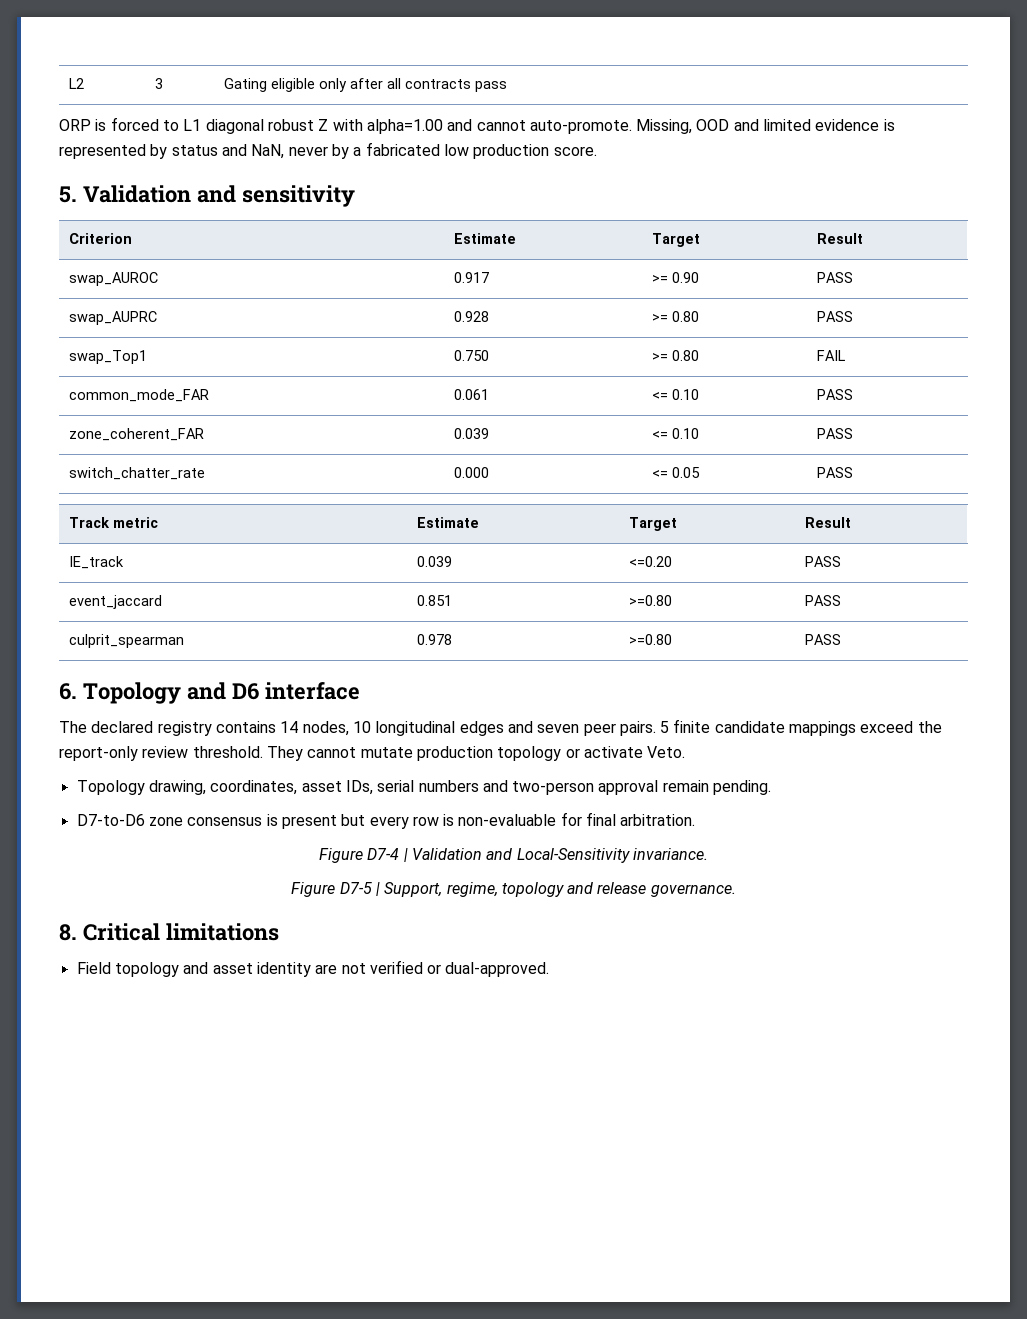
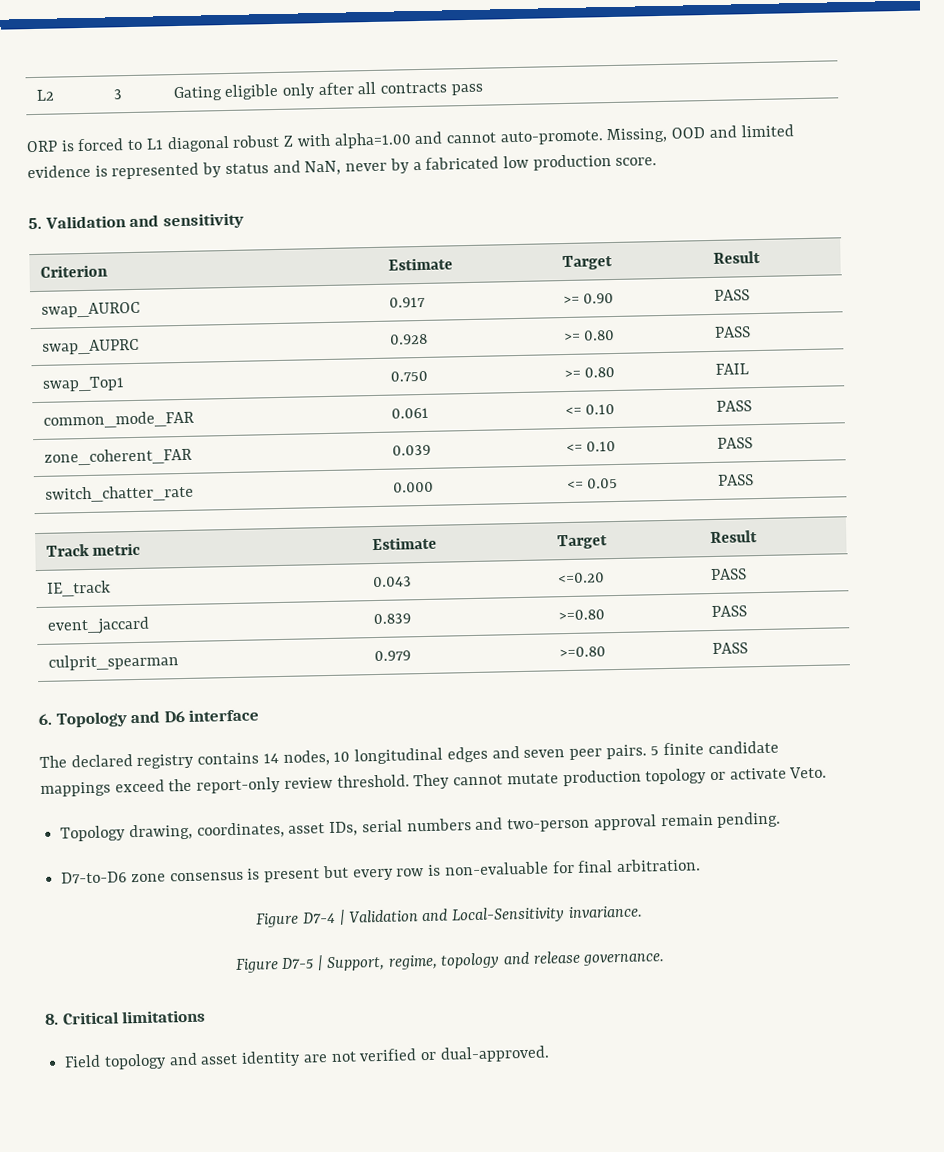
- IE_track | 0.039 | <=0.20 | PASS
+ IE_track | 0.043 | <=0.20 | PASS
- event_jaccard | 0.851 | >=0.80 | PASS
+ event_jaccard | 0.839 | >=0.80 | PASS
- culprit_spearman | 0.978 | >=0.80 | PASS
+ culprit_spearman | 0.979 | >=0.80 | PASS

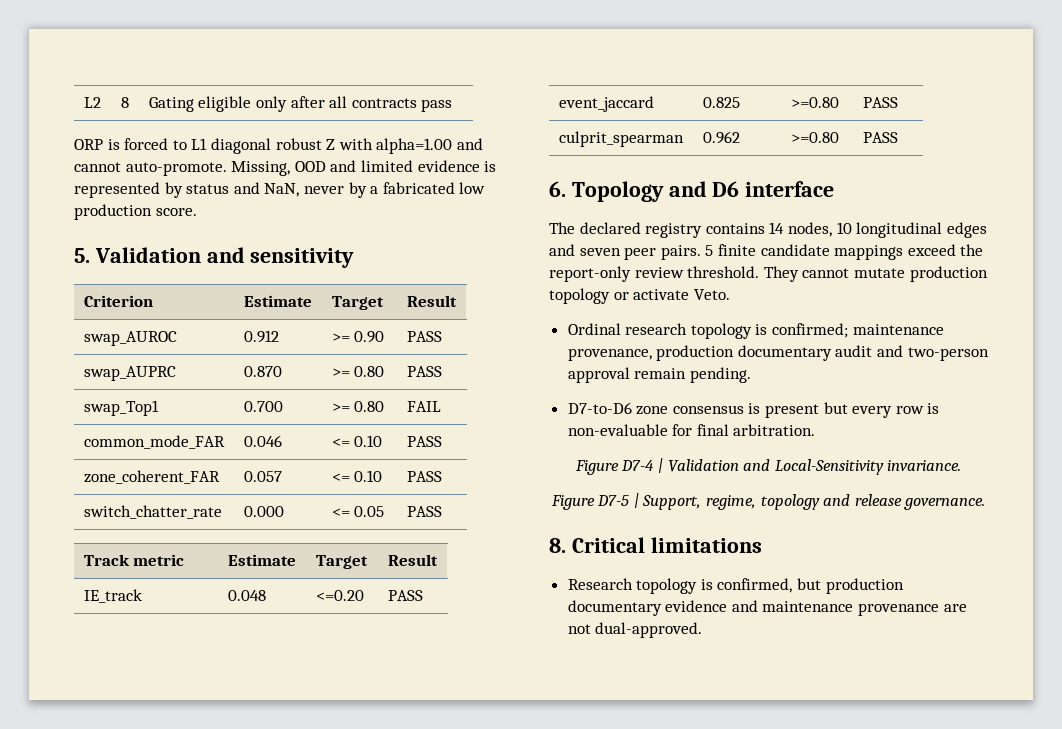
- L2 | 3 | Gating eligible only after all contracts pass
+ L2 | 8 | Gating eligible only after all contracts pass
- swap_AUROC | 0.917 | >= 0.90 | PASS
+ swap_AUROC | 0.912 | >= 0.90 | PASS
- swap_AUPRC | 0.928 | >= 0.80 | PASS
+ swap_AUPRC | 0.870 | >= 0.80 | PASS
- swap_Top1 | 0.750 | >= 0.80 | FAIL
+ swap_Top1 | 0.700 | >= 0.80 | FAIL
- common_mode_FAR | 0.061 | <= 0.10 | PASS
+ common_mode_FAR | 0.046 | <= 0.10 | PASS
- zone_coherent_FAR | 0.039 | <= 0.10 | PASS
+ zone_coherent_FAR | 0.057 | <= 0.10 | PASS
- IE_track | 0.043 | <=0.20 | PASS
+ IE_track | 0.048 | <=0.20 | PASS
- event_jaccard | 0.839 | >=0.80 | PASS
+ event_jaccard | 0.825 | >=0.80 | PASS
- culprit_spearman | 0.979 | >=0.80 | PASS
+ culprit_spearman | 0.962 | >=0.80 | PASS
- Topology drawing, coordinates, asset IDs, serial numbers and two-person approval remain pending.
+ Ordinal research topology is confirmed; maintenance provenance, production documentary audit and two-person approval remain pending.
- Field topology and asset identity are not verified or dual-approved.
+ Research topology is confirmed, but production documentary evidence and maintenance provenance are not dual-approved.

